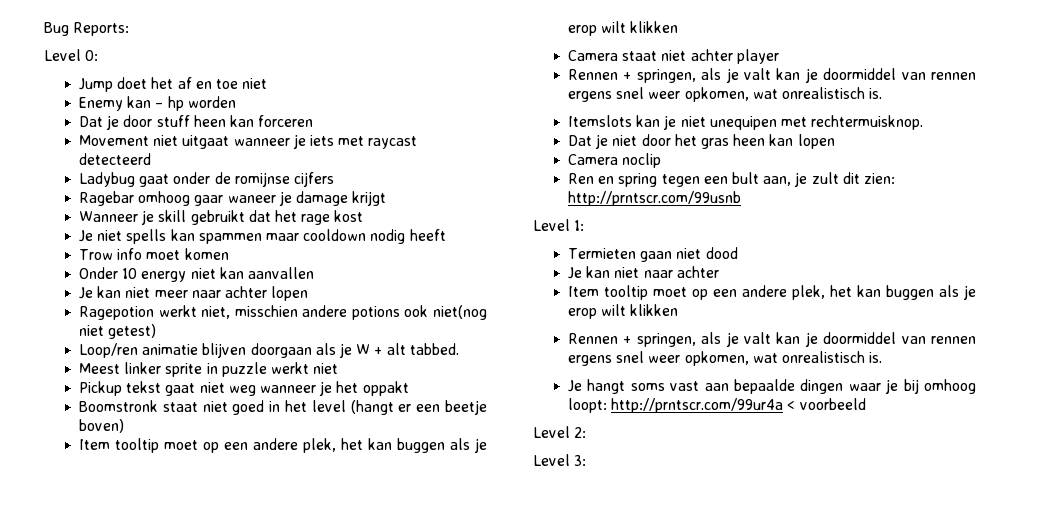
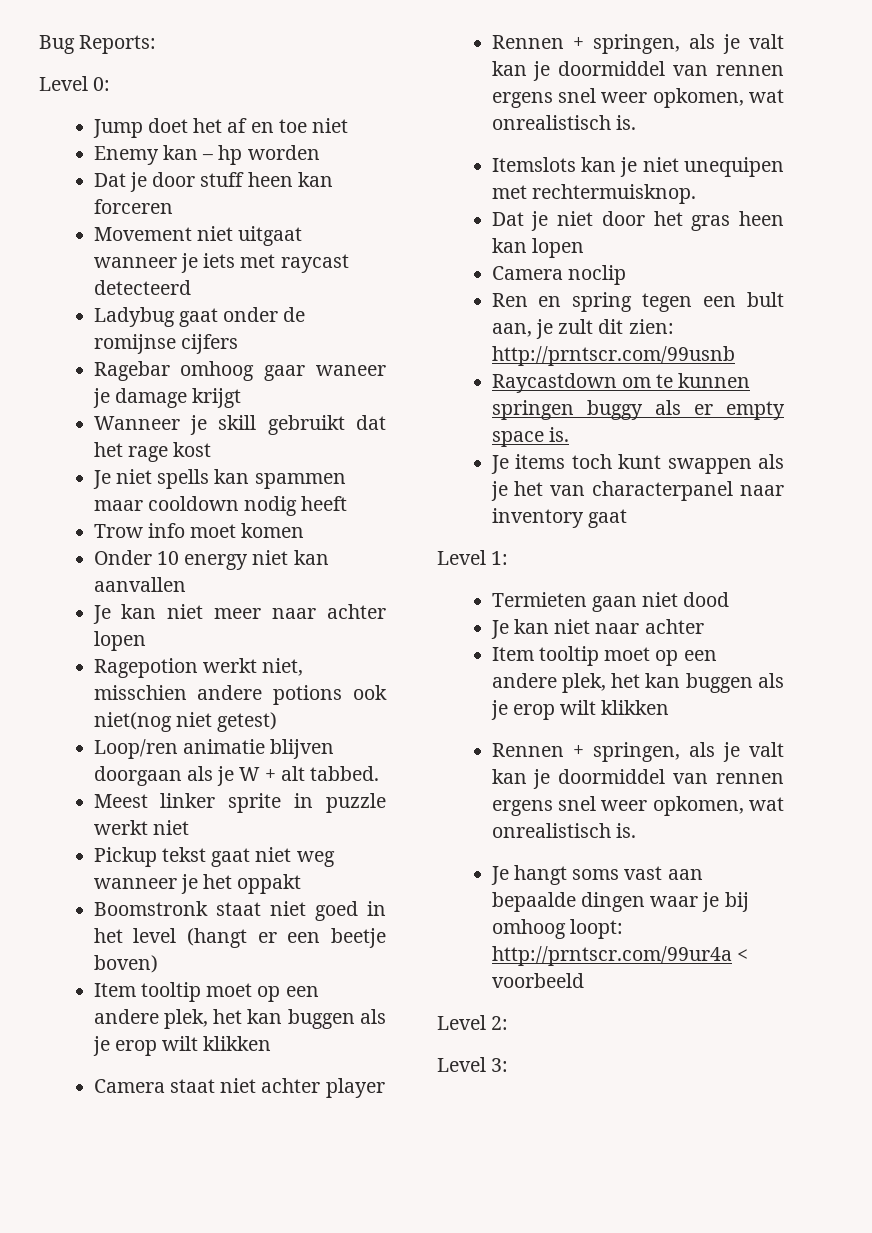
+ Raycastdown om te kunnen springen buggy als er empty space is.
+ Je items toch kunt swappen als je het van characterpanel naar inventory gaat

